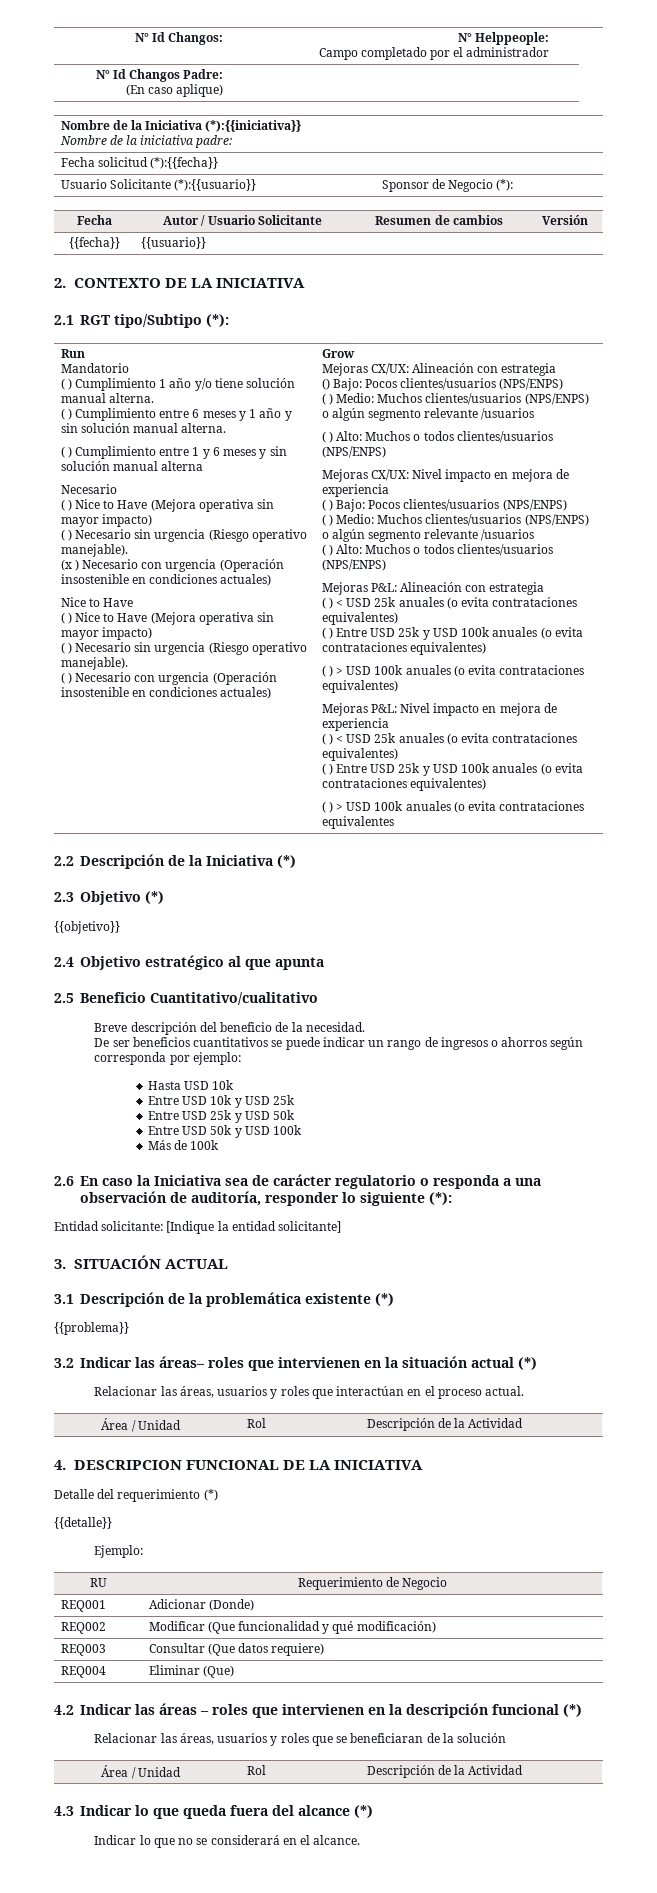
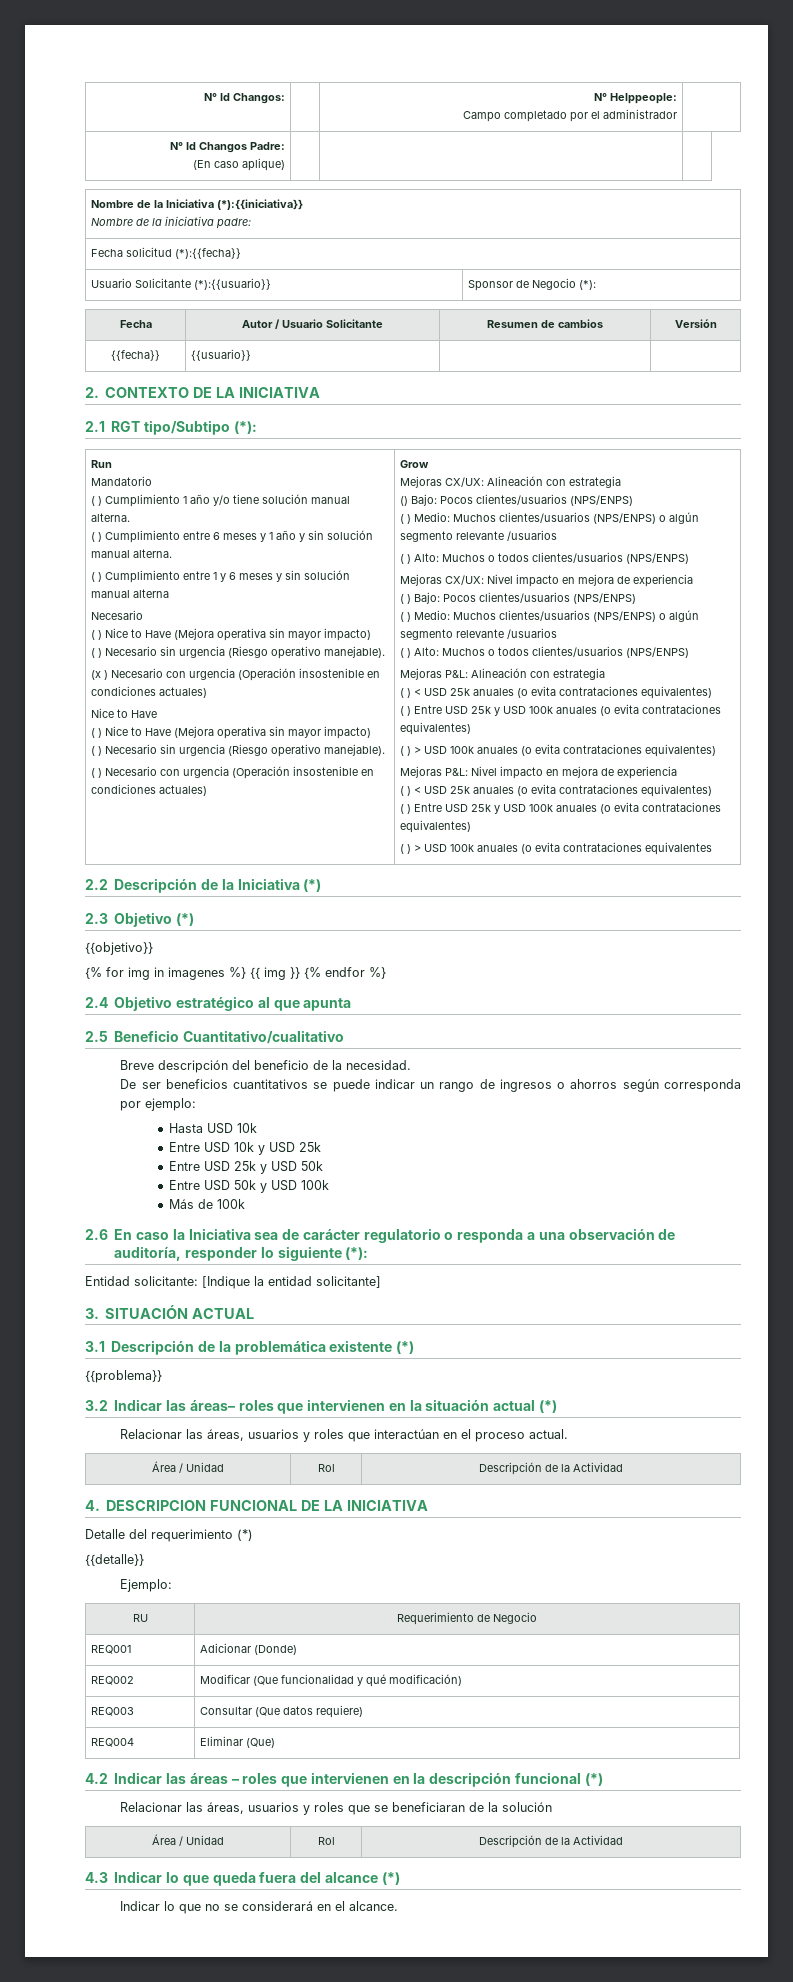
+ {% for img in imagenes %} {{ img }} {% endfor %}

